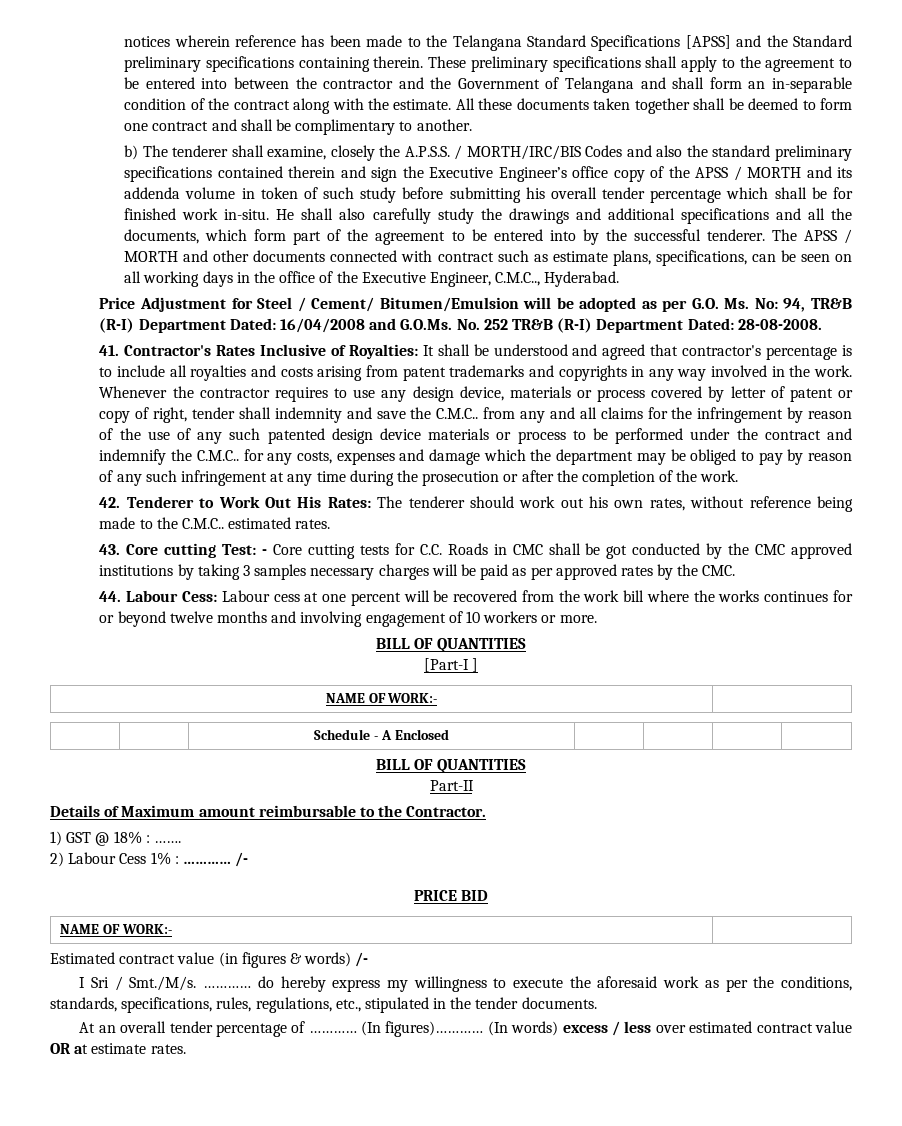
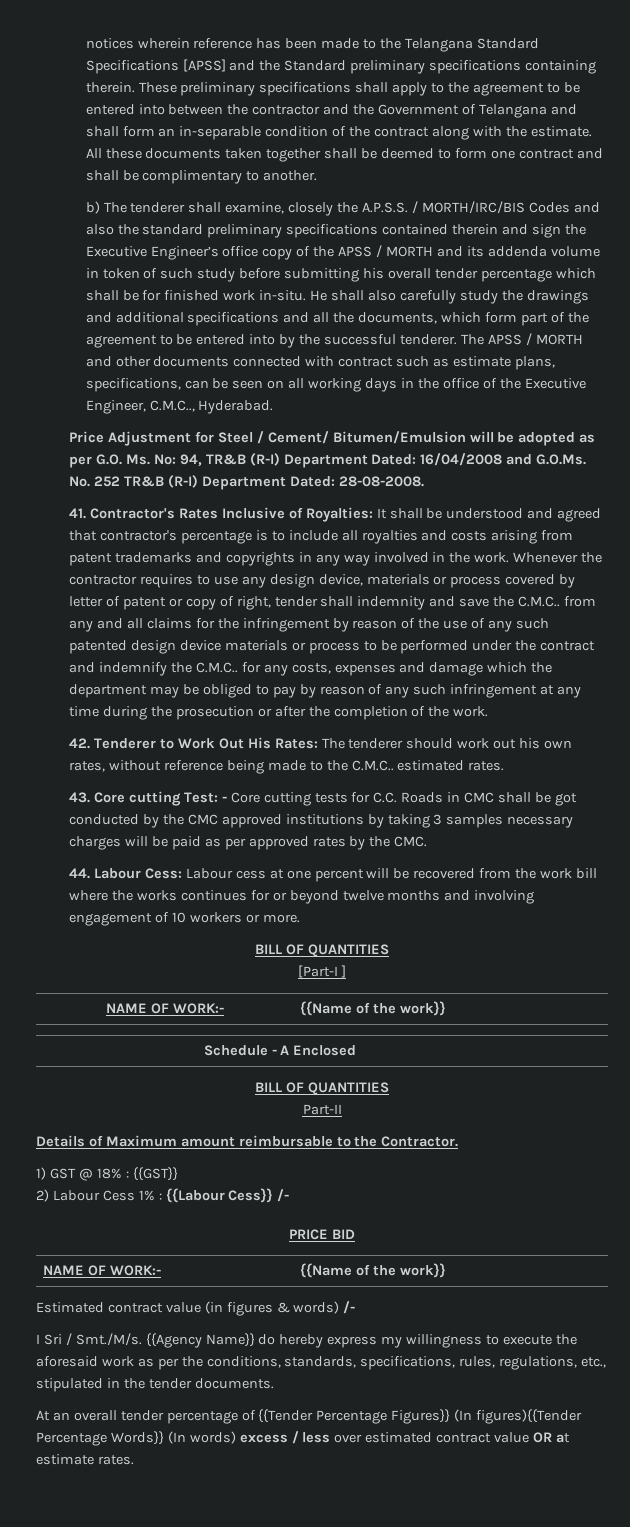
  [Part-I ]
- NAME OF WORK:- |
+ NAME OF WORK:- | {{Name of the work}}
- 1) GST @ 18% : …….
+ 1) GST @ 18% : {{GST}}
- 2) Labour Cess 1% : ………… /-
+ 2) Labour Cess 1% : {{Labour Cess}} /-
  PRICE BID
- NAME OF WORK:- |
+ NAME OF WORK:- | {{Name of the work}}
- I Sri / Smt./M/s. ………… do hereby express my willingness to execute the aforesaid work as per the conditions, standards, specifications, rules, regulations, etc., stipulated in the tender documents.
+ I Sri / Smt./M/s. {{Agency Name}} do hereby express my willingness to execute the aforesaid work as per the conditions, standards, specifications, rules, regulations, etc., stipulated in the tender documents.
- At an overall tender percentage of ………… (In figures)………… (In words) excess / less over estimated contract value OR at estimate rates.
+ At an overall tender percentage of {{Tender Percentage Figures}} (In figures){{Tender Percentage Words}} (In words) excess / less over estimated contract value OR at estimate rates.

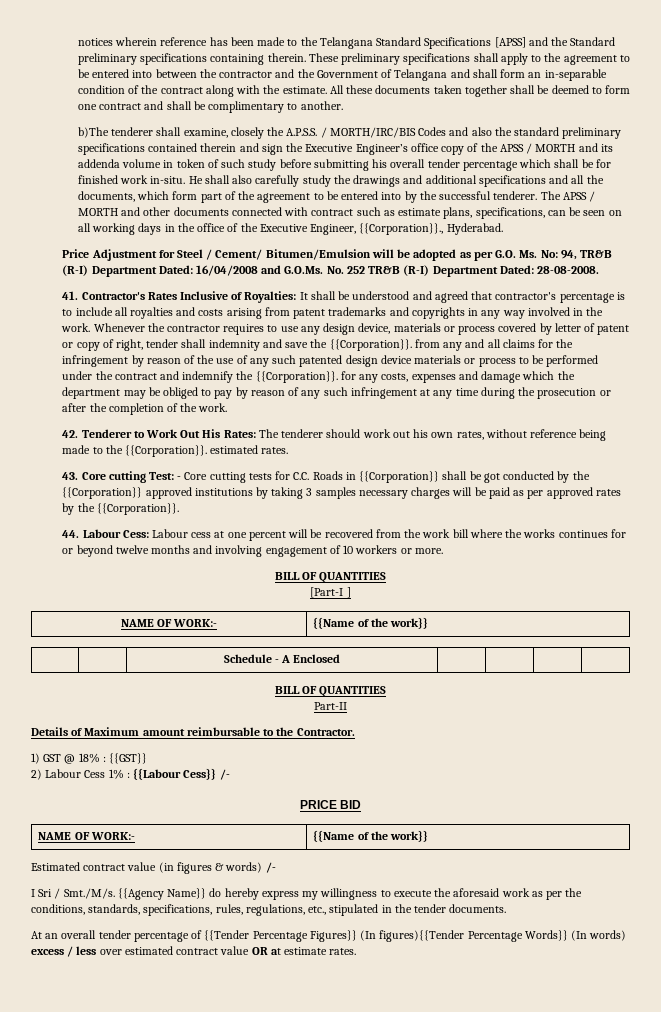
- b) The tenderer shall examine, closely the A.P.S.S. / MORTH/IRC/BIS Codes and also the standard preliminary specifications contained therein and sign the Executive Engineer’s office copy of the APSS / MORTH and its addenda volume in token of such study before submitting his overall tender percentage which shall be for finished work in-situ.
+ b)The tenderer shall examine, closely the A.P.S.S. / MORTH/IRC/BIS Codes and also the standard preliminary specifications contained therein and sign the Executive Engineer’s office copy of the APSS / MORTH and its addenda volume in token of such study before submitting his overall tender percentage which shall be for finished work in-situ.
- The APSS / MORTH and other documents connected with contract such as estimate plans, specifications, can be seen on all working days in the office of the Executive Engineer, C.M.C.., Hyderabad.
+ The APSS / MORTH and other documents connected with contract such as estimate plans, specifications, can be seen on all working days in the office of the Executive Engineer, {{Corporation}}., Hyderabad.
- Whenever the contractor requires to use any design device, materials or process covered by letter of patent or copy of right, tender shall indemnity and save the C.M.C.. from any and all claims for the infringement by reason of the use of any such patented design device materials or process to be performed under the contract and indemnify the C.M.C.. for any costs, expenses and damage which the department may be obliged to pay by reason of any such infringement at any time during the prosecution or after the completion of the work.
+ Whenever the contractor requires to use any design device, materials or process covered by letter of patent or copy of right, tender shall indemnity and save the {{Corporation}}. from any and all claims for the infringement by reason of the use of any such patented design device materials or process to be performed under the contract and indemnify the {{Corporation}}. for any costs, expenses and damage which the department may be obliged to pay by reason of any such infringement at any time during the prosecution or after the completion of the work.
- 42. Tenderer to Work Out His Rates: The tenderer should work out his own rates, without reference being made to the C.M.C.. estimated rates.
+ 42. Tenderer to Work Out His Rates: The tenderer should work out his own rates, without reference being made to the {{Corporation}}. estimated rates.
- 43. Core cutting Test: - Core cutting tests for C.C. Roads in CMC shall be got conducted by the CMC approved institutions by taking 3 samples necessary charges will be paid as per approved rates by the CMC.
+ 43. Core cutting Test: - Core cutting tests for C.C. Roads in {{Corporation}} shall be got conducted by the {{Corporation}} approved institutions by taking 3 samples necessary charges will be paid as per approved rates by the {{Corporation}}.

